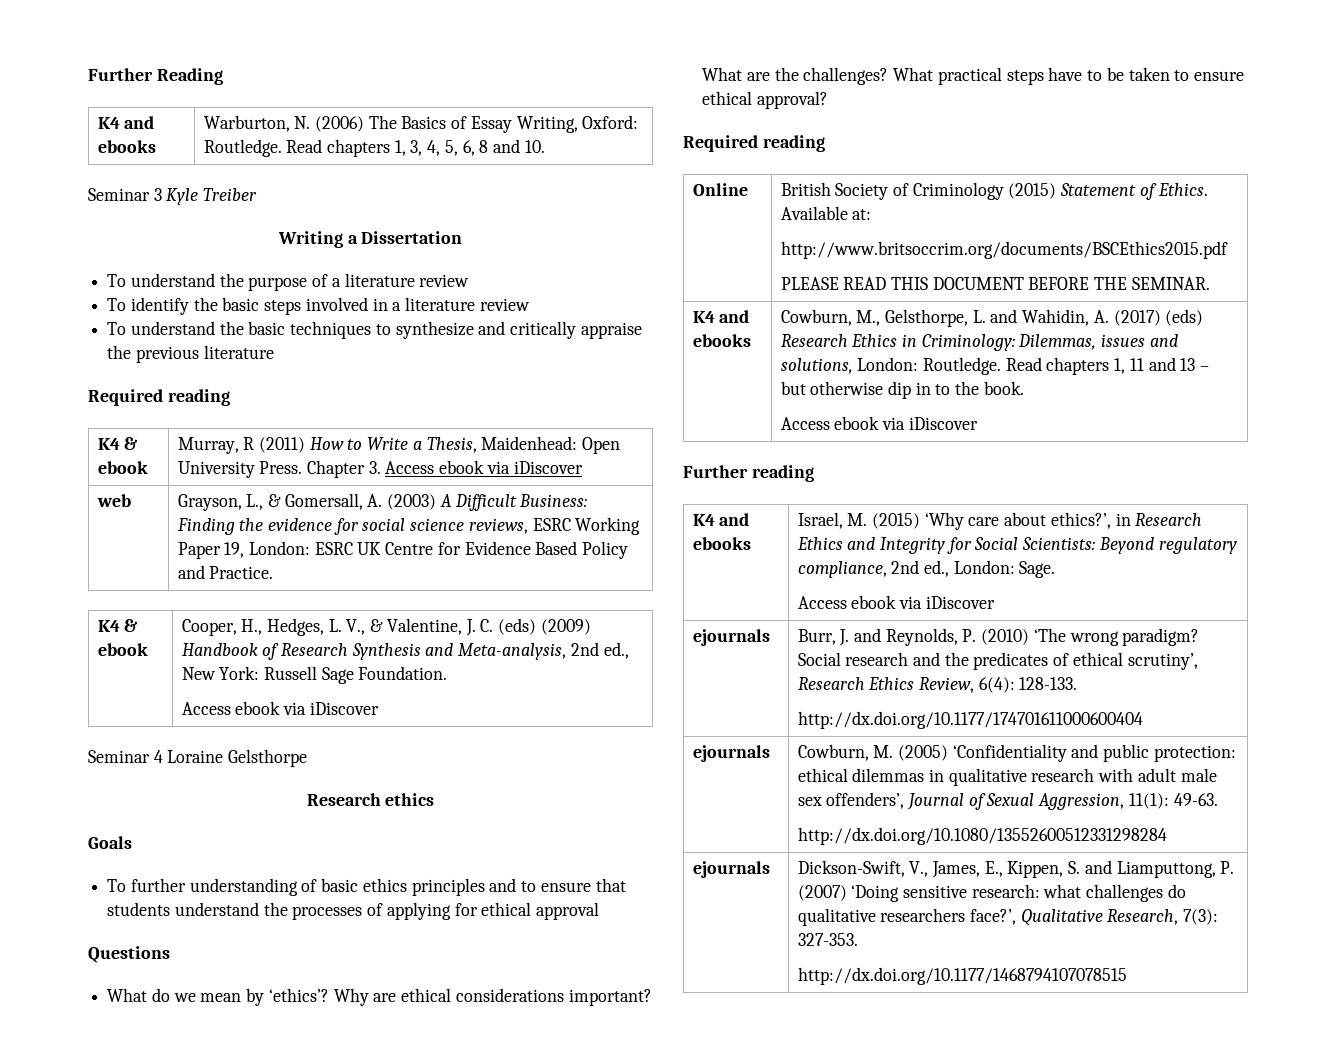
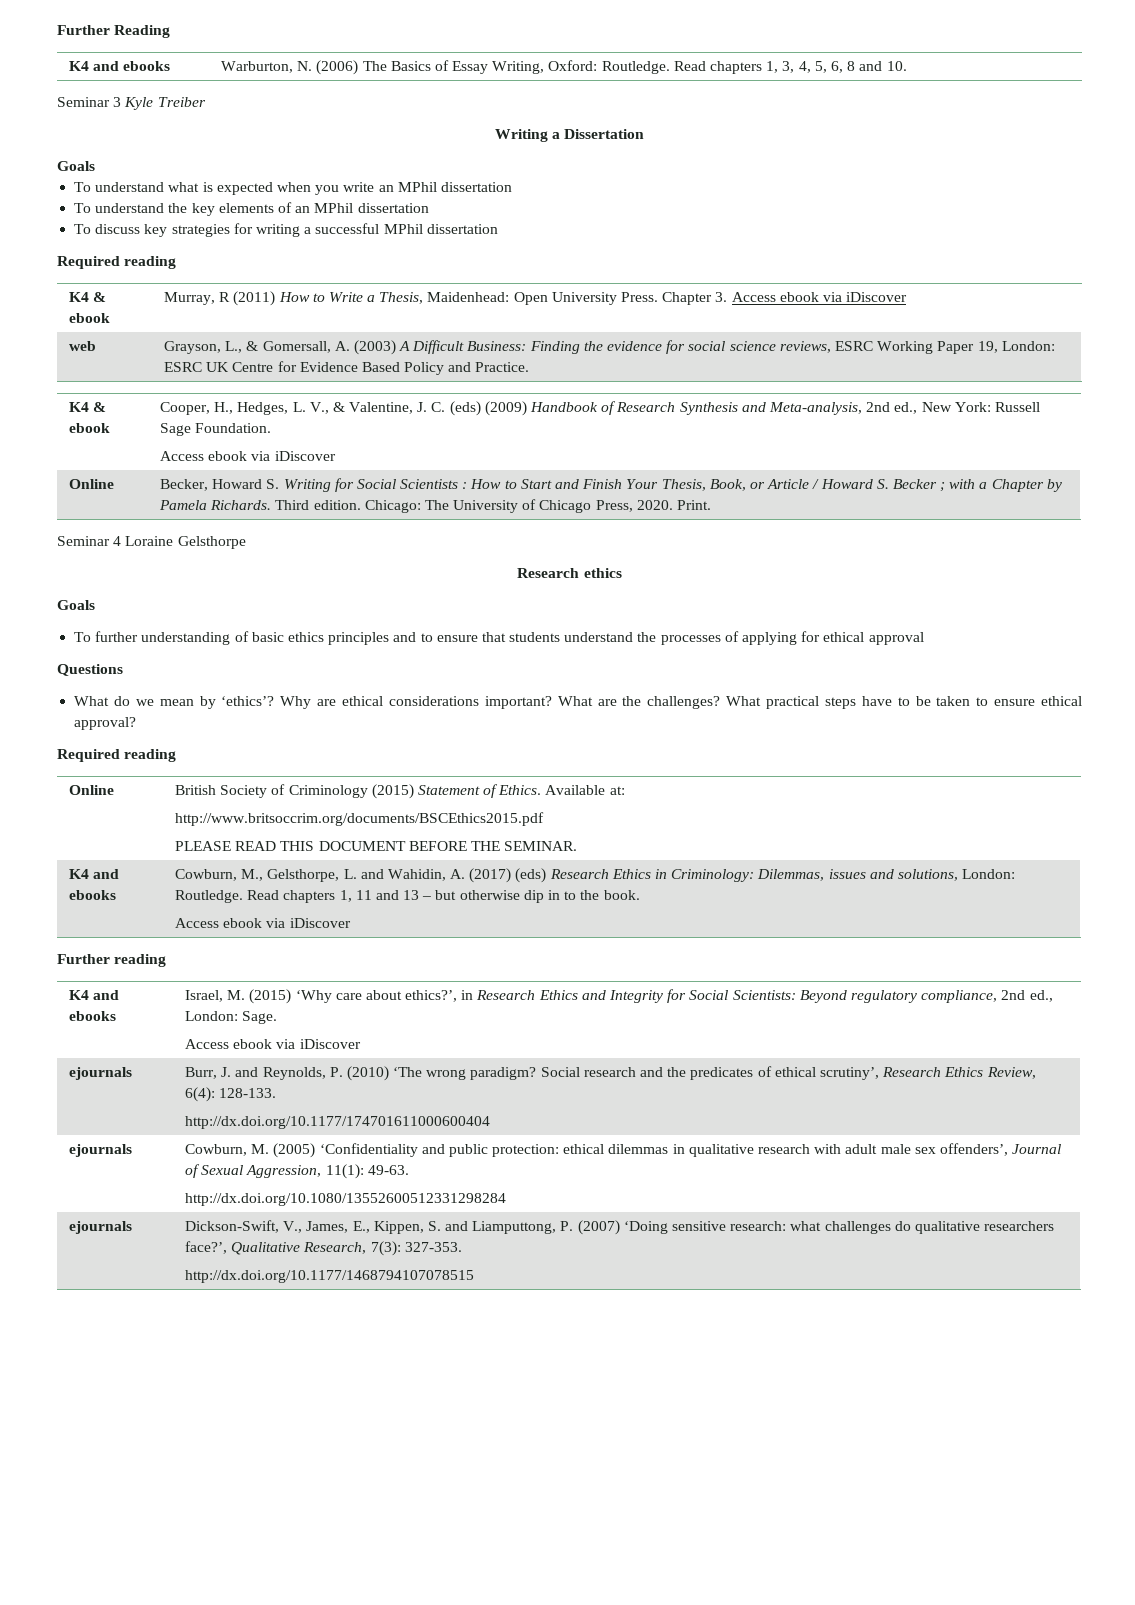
  Writing a Dissertation
- To understand the purpose of a literature review
- To identify the basic steps involved in a literature review
- To understand the basic techniques to synthesize and critically appraise the previous literature
+ Goals
+ To understand what is expected when you write an MPhil dissertation
+ To understand the key elements of an MPhil dissertation
+ To discuss key strategies for writing a successful MPhil dissertation
+ Online | Becker, Howard S. Writing for Social Scientists : How to Start and Finish Your Thesis, Book, or Article / Howard S. Becker ; with a Chapter by Pamela Richards. Third edition. Chicago: The University of Chicago Press, 2020. Print.

